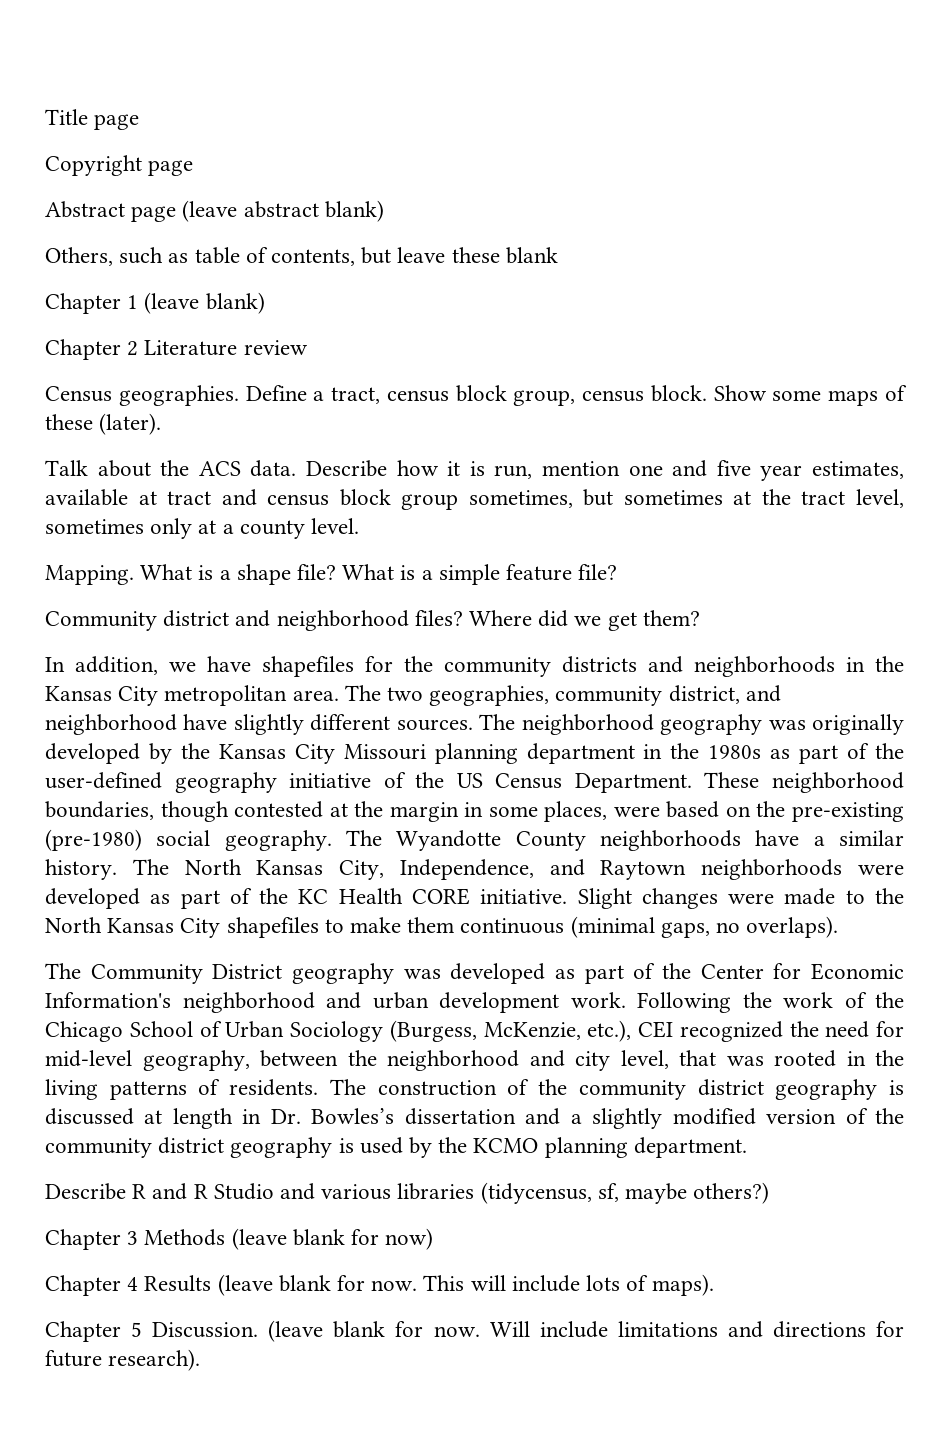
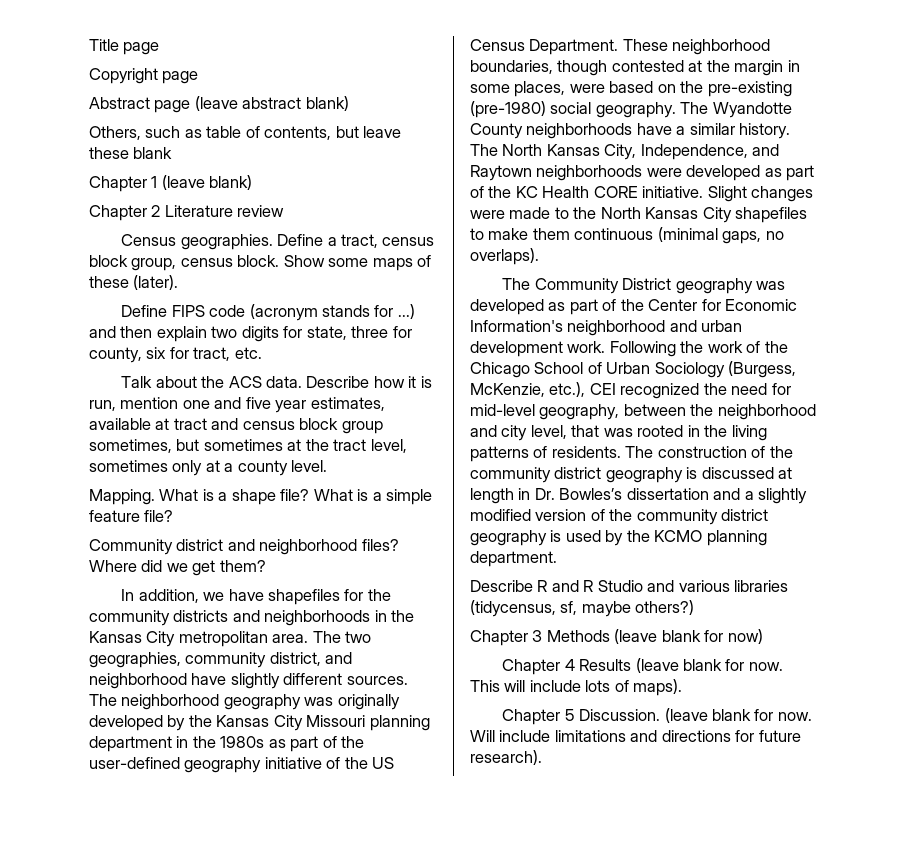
+ Define FIPS code (acronym stands for ...) and then explain two digits for state, three for county, six for tract, etc.

